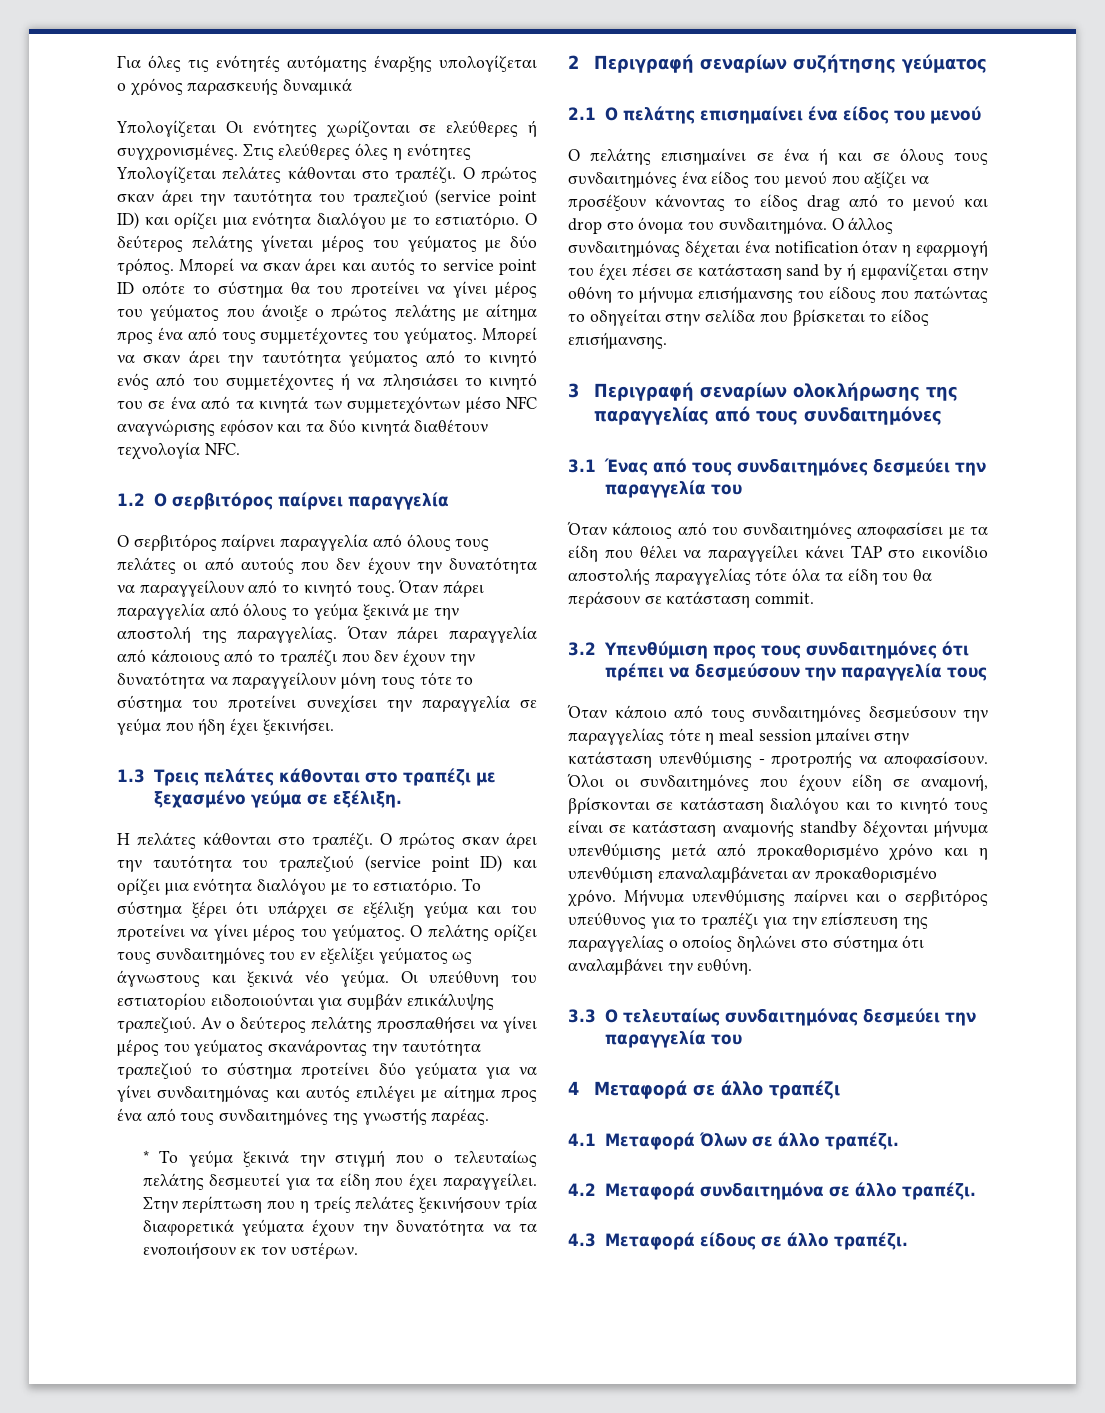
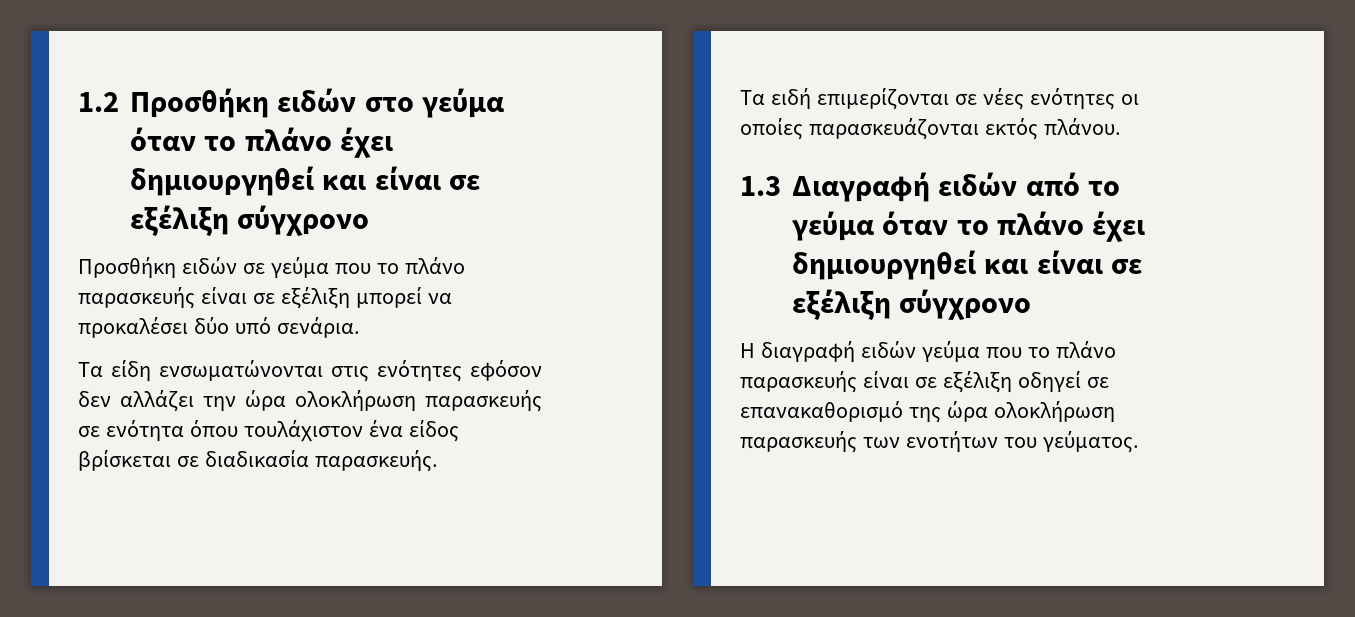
- Για όλες τις ενότητές αυτόματης έναρξης υπολογίζεται ο χρόνος παρασκευής δυναμικά
- Υπολογίζεται Οι ενότητες χωρίζονται σε ελεύθερες ή συγχρονισμένες. Στις ελεύθερες όλες η ενότητες Υπολογίζεται πελάτες κάθονται στο τραπέζι. Ο πρώτος σκαν άρει την ταυτότητα του τραπεζιού (service point ID) και ορίζει μια ενότητα διαλόγου με το εστιατόριο. Ο δεύτερος πελάτης γίνεται μέρος του γεύματος με δύο τρόπος. Μπορεί να σκαν άρει και αυτός το service point ID οπότε το σύστημα θα του προτείνει να γίνει μέρος του γεύματος που άνοιξε ο πρώτος πελάτης με αίτημα προς ένα από τους συμμετέχοντες του γεύματος. Μπορεί να σκαν άρει την ταυτότητα γεύματος από το κινητό ενός από του συμμετέχοντες ή να πλησιάσει το κινητό του σε ένα από τα κινητά των συμμετεχόντων μέσο NFC αναγνώρισης εφόσον και τα δύο κινητά διαθέτουν τεχνολογία NFC.
- 1.2 Ο σερβιτόρος παίρνει παραγγελία
- Ο σερβιτόρος παίρνει παραγγελία από όλους τους πελάτες οι από αυτούς που δεν έχουν την δυνατότητα να παραγγείλουν από το κινητό τους. Όταν πάρει παραγγελία από όλους το γεύμα ξεκινά με την αποστολή της παραγγελίας. Όταν πάρει παραγγελία από κάποιους από το τραπέζι που δεν έχουν την δυνατότητα να παραγγείλουν μόνη τους τότε το σύστημα του προτείνει συνεχίσει την παραγγελία σε γεύμα που ήδη έχει ξεκινήσει.
- 1.3 Τρεις πελάτες κάθονται στο τραπέζι με ξεχασμένο γεύμα σε εξέλιξη.
- Η πελάτες κάθονται στο τραπέζι. Ο πρώτος σκαν άρει την ταυτότητα του τραπεζιού (service point ID) και ορίζει μια ενότητα διαλόγου με το εστιατόριο. Το σύστημα ξέρει ότι υπάρχει σε εξέλιξη γεύμα και του προτείνει να γίνει μέρος του γεύματος. Ο πελάτης ορίζει τους συνδαιτημόνες του εν εξελίξει γεύματος ως άγνωστους και ξεκινά νέο γεύμα. Οι υπεύθυνη του εστιατορίου ειδοποιούνται για συμβάν επικάλυψης τραπεζιού. Αν ο δεύτερος πελάτης προσπαθήσει να γίνει μέρος του γεύματος σκανάροντας την ταυτότητα τραπεζιού το σύστημα προτείνει δύο γεύματα για να γίνει συνδαιτημόνας και αυτός επιλέγει με αίτημα προς ένα από τους συνδαιτημόνες της γνωστής παρέας.
- * Το γεύμα ξεκινά την στιγμή που ο τελευταίως πελάτης δεσμευτεί για τα είδη που έχει παραγγείλει. Στην περίπτωση που η τρείς πελάτες ξεκινήσουν τρία διαφορετικά γεύματα έχουν την δυνατότητα να τα ενοποιήσουν εκ τον υστέρων.
- 2 Περιγραφή σεναρίων συζήτησης γεύματος
- 2.1 Ο πελάτης επισημαίνει ένα είδος του μενού
- Ο πελάτης επισημαίνει σε ένα ή και σε όλους τους συνδαιτημόνες ένα είδος του μενού που αξίζει να προσέξουν κάνοντας το είδος drag από το μενού και drop στο όνομα του συνδαιτημόνα. Ο άλλος συνδαιτημόνας δέχεται ένα notification όταν η εφαρμογή του έχει πέσει σε κατάσταση sand by ή εμφανίζεται στην οθόνη το μήνυμα επισήμανσης του είδους που πατώντας το οδηγείται στην σελίδα που βρίσκεται το είδος επισήμανσης.
- 3 Περιγραφή σεναρίων ολοκλήρωσης της παραγγελίας από τους συνδαιτημόνες
- 3.1 Ένας από τους συνδαιτημόνες δεσμεύει την παραγγελία του
- Όταν κάποιος από του συνδαιτημόνες αποφασίσει με τα είδη που θέλει να παραγγείλει κάνει TAP στο εικονίδιο αποστολής παραγγελίας τότε όλα τα είδη του θα περάσουν σε κατάσταση commit.
- 3.2 Υπενθύμιση προς τους συνδαιτημόνες ότι πρέπει να δεσμεύσουν την παραγγελία τους
- Όταν κάποιο από τους συνδαιτημόνες δεσμεύσουν την παραγγελίας τότε η meal session μπαίνει στην κατάσταση υπενθύμισης - προτροπής να αποφασίσουν. Όλοι οι συνδαιτημόνες που έχουν είδη σε αναμονή, βρίσκονται σε κατάσταση διαλόγου και το κινητό τους είναι σε κατάσταση αναμονής standby δέχονται μήνυμα υπενθύμισης μετά από προκαθορισμένο χρόνο και η υπενθύμιση επαναλαμβάνεται αν προκαθορισμένο χρόνο. Μήνυμα υπενθύμισης παίρνει και ο σερβιτόρος υπεύθυνος για το τραπέζι για την επίσπευση της παραγγελίας o οποίος δηλώνει στο σύστημα ότι αναλαμβάνει την ευθύνη.
- 3.3 Ο τελευταίως συνδαιτημόνας δεσμεύει την παραγγελία του
- 4 Μεταφορά σε άλλο τραπέζι
- 4.1 Μεταφορά Όλων σε άλλο τραπέζι.
- 4.2 Μεταφορά συνδαιτημόνα σε άλλο τραπέζι.
- 4.3 Μεταφορά είδους σε άλλο τραπέζι.
+ 1.2 Προσθήκη ειδών στο γεύμα όταν το πλάνο έχει δημιουργηθεί και είναι σε εξέλιξη σύγχρονο
+ Προσθήκη ειδών σε γεύμα που το πλάνο παρασκευής είναι σε εξέλιξη μπορεί να προκαλέσει δύο υπό σενάρια.
+ Τα είδη ενσωματώνονται στις ενότητες εφόσον δεν αλλάζει την ώρα ολοκλήρωση παρασκευής σε ενότητα όπου τουλάχιστον ένα είδος βρίσκεται σε διαδικασία παρασκευής.
+ Τα ειδή επιμερίζονται σε νέες ενότητες οι οποίες παρασκευάζονται εκτός πλάνου.
+ 1.3 Διαγραφή ειδών από το γεύμα όταν το πλάνο έχει δημιουργηθεί και είναι σε εξέλιξη σύγχρονο
+ Η διαγραφή ειδών γεύμα που το πλάνο παρασκευής είναι σε εξέλιξη οδηγεί σε επανακαθορισμό της ώρα ολοκλήρωση παρασκευής των ενοτήτων του γεύματος.

